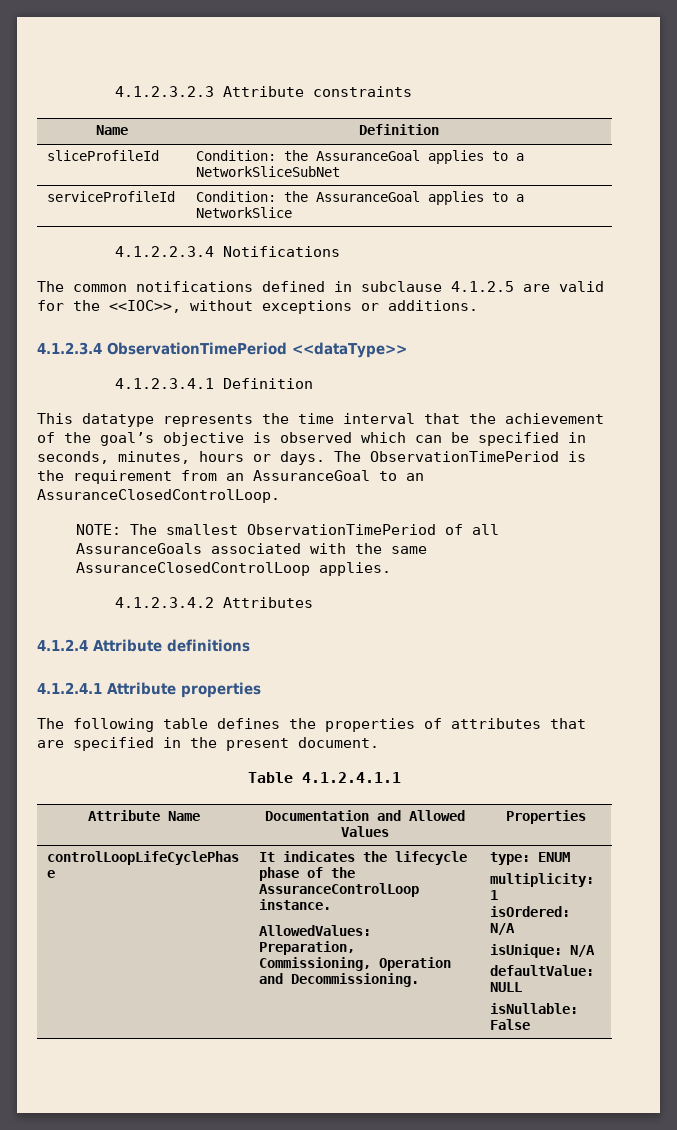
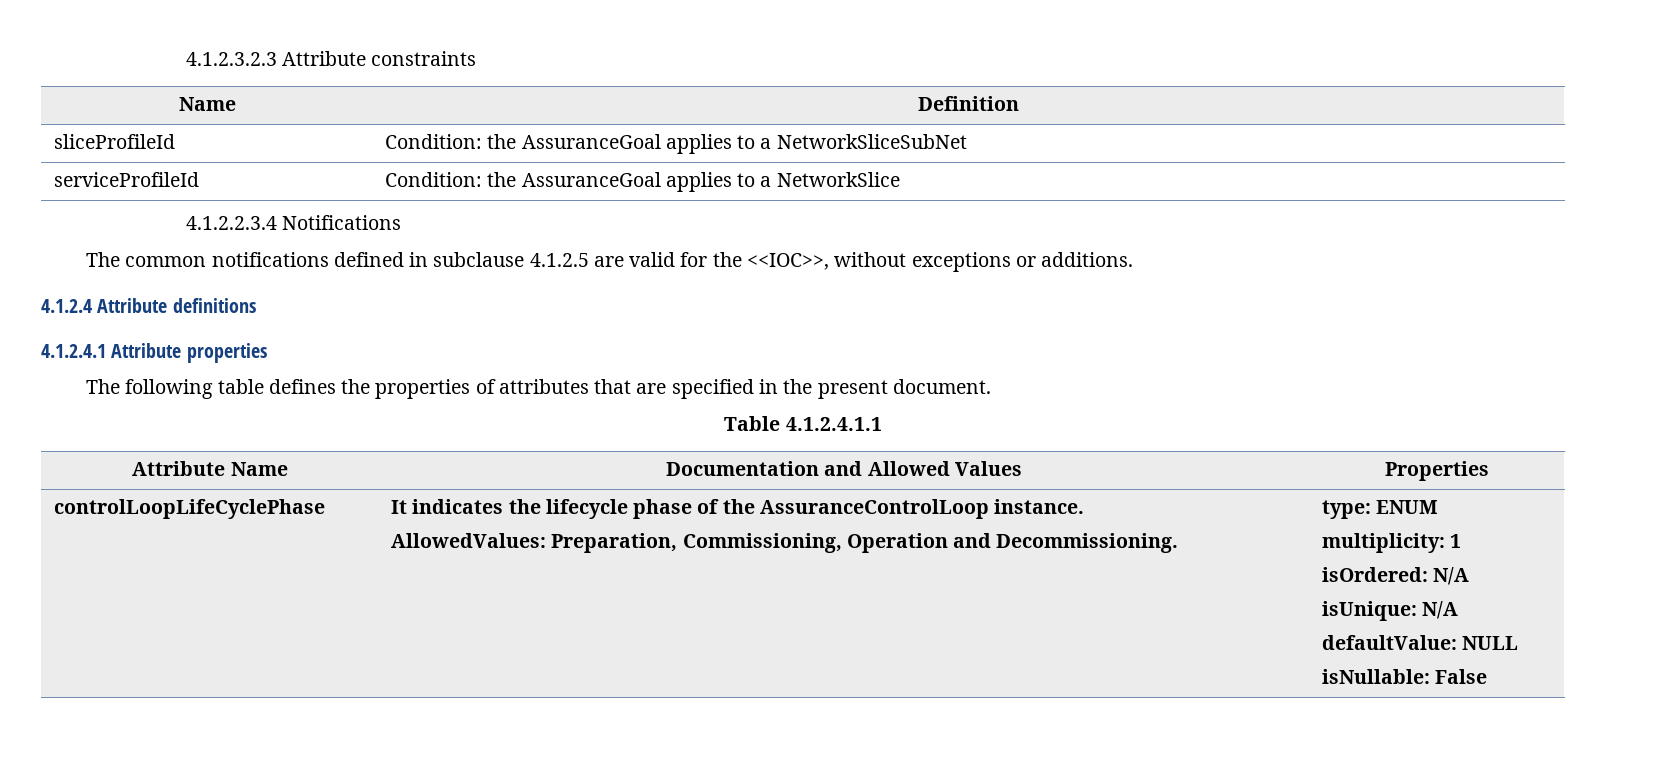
- 4.1.2.3.4 ObservationTimePeriod <<dataType>>
- 4.1.2.3.4.1 Definition
- This datatype represents the time interval that the achievement of the goal’s objective is observed which can be specified in seconds, minutes, hours or days. The ObservationTimePeriod is the requirement from an AssuranceGoal to an AssuranceClosedControlLoop.
- NOTE: The smallest ObservationTimePeriod of all AssuranceGoals associated with the same AssuranceClosedControlLoop applies.
- 4.1.2.3.4.2 Attributes

